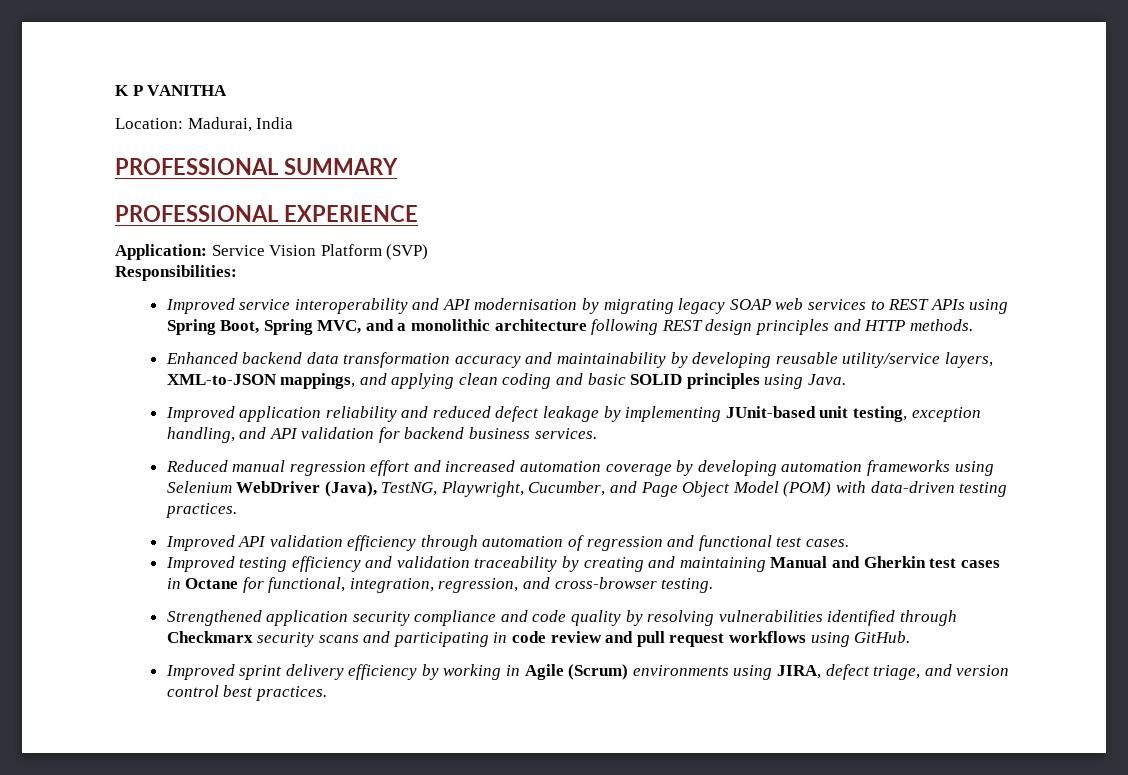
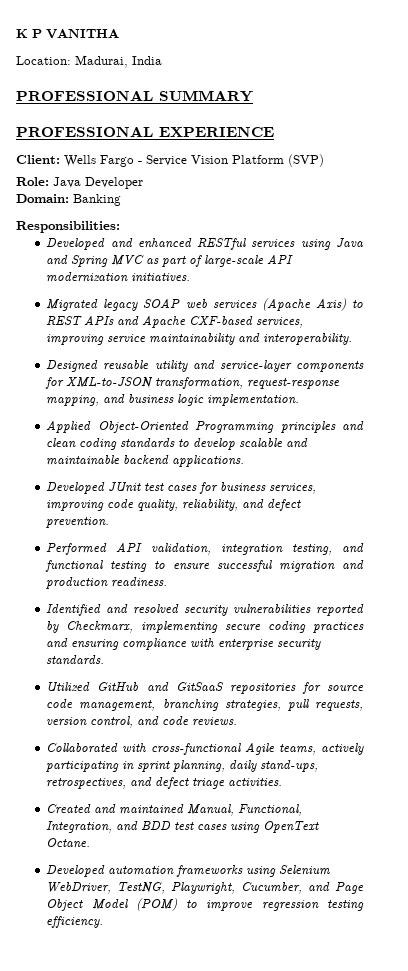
- Application: Service Vision Platform (SVP)
+ Client: Wells Fargo - Service Vision Platform (SVP)
+ Role: Java Developer
+ Domain: Banking
  Responsibilities:
- Improved service interoperability and API modernisation by migrating legacy SOAP web services to REST APIs using Spring Boot, Spring MVC, and a monolithic architecture following REST design principles and HTTP methods.
- Enhanced backend data transformation accuracy and maintainability by developing reusable utility/service layers, XML-to-JSON mappings, and applying clean coding and basic SOLID principles using Java.
- Improved application reliability and reduced defect leakage by implementing JUnit-based unit testing, exception handling, and API validation for backend business services.
- Reduced manual regression effort and increased automation coverage by developing automation frameworks using Selenium WebDriver (Java), TestNG, Playwright, Cucumber, and Page Object Model (POM) with data-driven testing practices.
- Improved API validation efficiency through automation of regression and functional test cases.
- Improved testing efficiency and validation traceability by creating and maintaining Manual and Gherkin test cases in Octane for functional, integration, regression, and cross-browser testing.
- Strengthened application security compliance and code quality by resolving vulnerabilities identified through Checkmarx security scans and participating in code review and pull request workflows using GitHub.
- Improved sprint delivery efficiency by working in Agile (Scrum) environments using JIRA, defect triage, and version control best practices.
+ Developed and enhanced RESTful services using Java and Spring MVC as part of large-scale API modernization initiatives.
+ Migrated legacy SOAP web services (Apache Axis) to REST APIs and Apache CXF-based services, improving service maintainability and interoperability.
+ Designed reusable utility and service-layer components for XML-to-JSON transformation, request-response mapping, and business logic implementation.
+ Applied Object-Oriented Programming principles and clean coding standards to develop scalable and maintainable backend applications.
+ Developed JUnit test cases for business services, improving code quality, reliability, and defect prevention.
+ Performed API validation, integration testing, and functional testing to ensure successful migration and production readiness.
+ Identified and resolved security vulnerabilities reported by Checkmarx, implementing secure coding practices and ensuring compliance with enterprise security standards.
+ Utilized GitHub and GitSaaS repositories for source code management, branching strategies, pull requests, version control, and code reviews.
+ Collaborated with cross-functional Agile teams, actively participating in sprint planning, daily stand-ups, retrospectives, and defect triage activities.
+ Created and maintained Manual, Functional, Integration, and BDD test cases using OpenText Octane.
+ Developed automation frameworks using Selenium WebDriver, TestNG, Playwright, Cucumber, and Page Object Model (POM) to improve regression testing efficiency.

